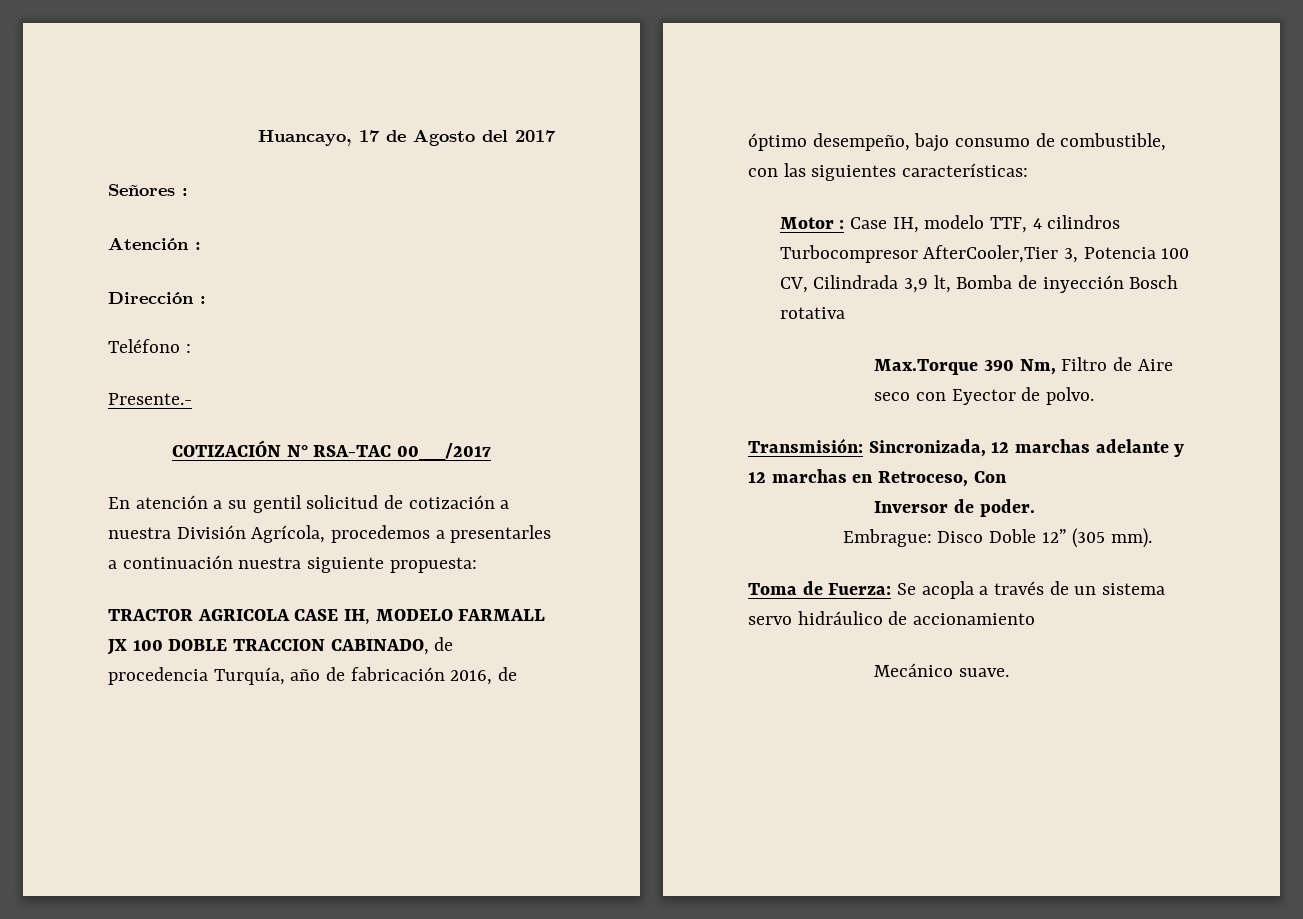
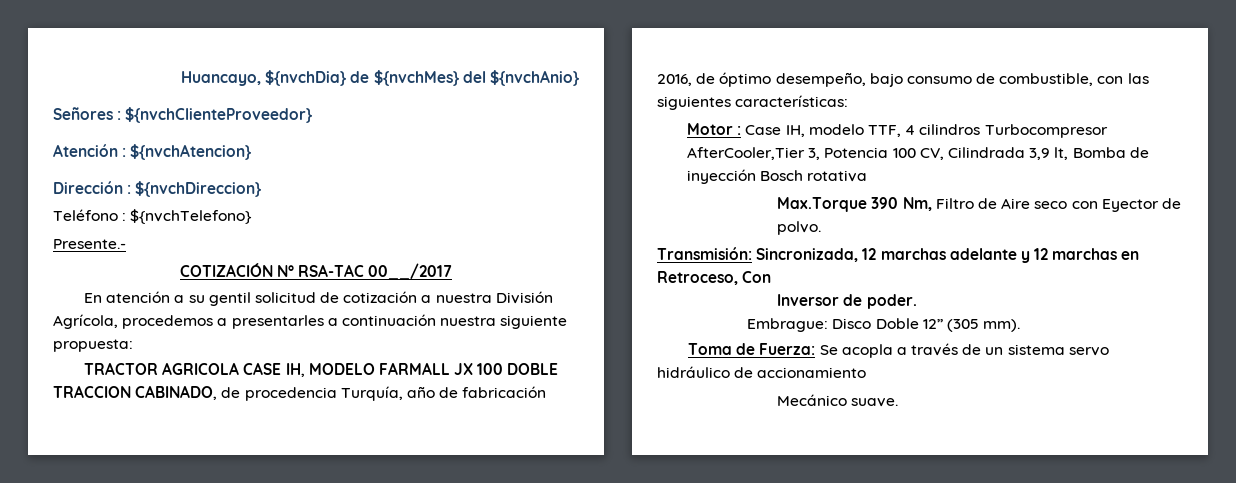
- Huancayo, 17 de Agosto del 2017
+ Huancayo, ${nvchDia} de ${nvchMes} del ${nvchAnio}
- Señores :
+ Señores : ${nvchClienteProveedor}
- Atención :
+ Atención : ${nvchAtencion}
- Dirección :
+ Dirección : ${nvchDireccion}
- Teléfono :
+ Teléfono : ${nvchTelefono}

